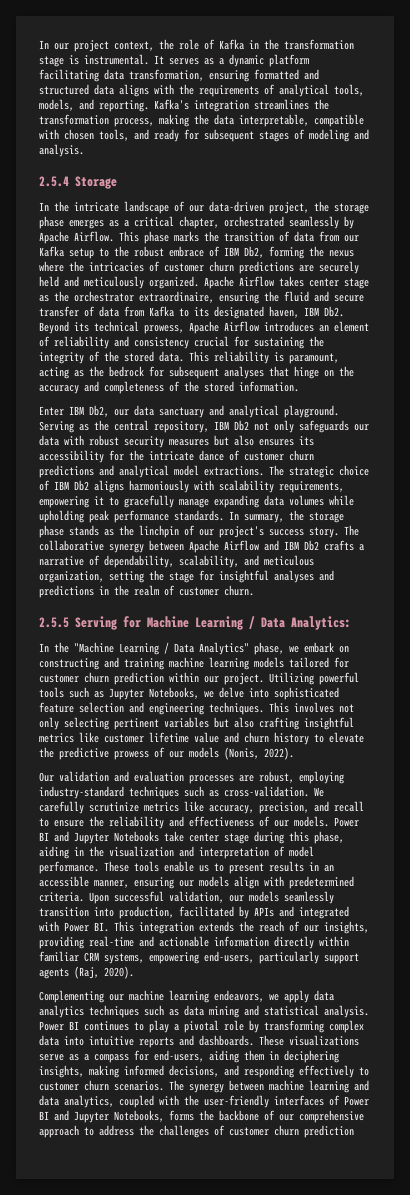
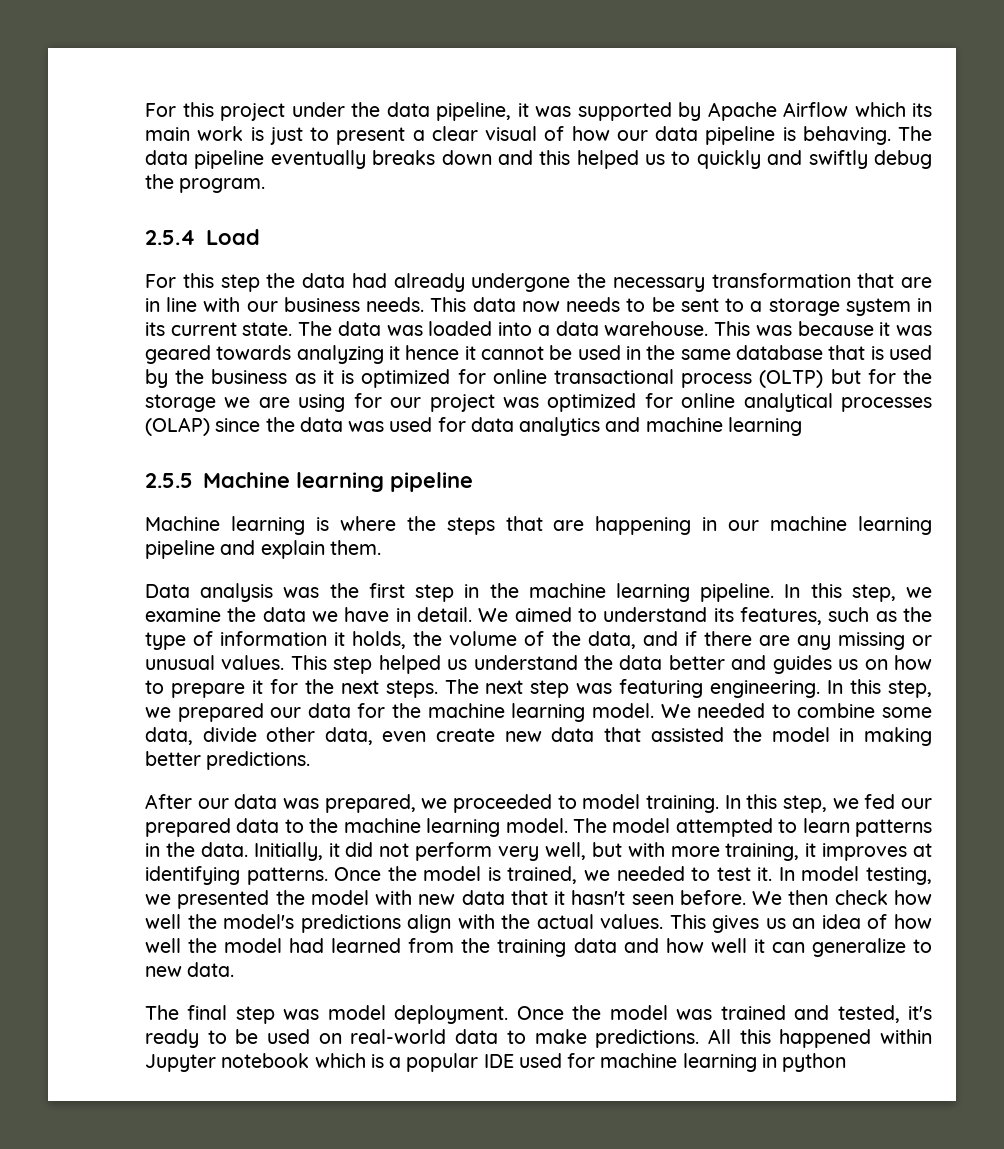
- In our project context, the role of Kafka in the transformation stage is instrumental. It serves as a dynamic platform facilitating data transformation, ensuring formatted and structured data aligns with the requirements of analytical tools, models, and reporting. Kafka's integration streamlines the transformation process, making the data interpretable, compatible with chosen tools, and ready for subsequent stages of modeling and analysis.
- 2.5.4 Storage
- In the intricate landscape of our data-driven project, the storage phase emerges as a critical chapter, orchestrated seamlessly by Apache Airflow. This phase marks the transition of data from our Kafka setup to the robust embrace of IBM Db2, forming the nexus where the intricacies of customer churn predictions are securely held and meticulously organized. Apache Airflow takes center stage as the orchestrator extraordinaire, ensuring the fluid and secure transfer of data from Kafka to its designated haven, IBM Db2. Beyond its technical prowess, Apache Airflow introduces an element of reliability and consistency crucial for sustaining the integrity of the stored data. This reliability is paramount, acting as the bedrock for subsequent analyses that hinge on the accuracy and completeness of the stored information.
- Enter IBM Db2, our data sanctuary and analytical playground. Serving as the central repository, IBM Db2 not only safeguards our data with robust security measures but also ensures its accessibility for the intricate dance of customer churn predictions and analytical model extractions. The strategic choice of IBM Db2 aligns harmoniously with scalability requirements, empowering it to gracefully manage expanding data volumes while upholding peak performance standards. In summary, the storage phase stands as the linchpin of our project's success story. The collaborative synergy between Apache Airflow and IBM Db2 crafts a narrative of dependability, scalability, and meticulous organization, setting the stage for insightful analyses and predictions in the realm of customer churn.
- 2.5.5 Serving for Machine Learning / Data Analytics:
- In the "Machine Learning / Data Analytics" phase, we embark on constructing and training machine learning models tailored for customer churn prediction within our project. Utilizing powerful tools such as Jupyter Notebooks, we delve into sophisticated feature selection and engineering techniques. This involves not only selecting pertinent variables but also crafting insightful metrics like customer lifetime value and churn history to elevate the predictive prowess of our models (Nonis, 2022).
- Our validation and evaluation processes are robust, employing industry-standard techniques such as cross-validation. We carefully scrutinize metrics like accuracy, precision, and recall to ensure the reliability and effectiveness of our models. Power BI and Jupyter Notebooks take center stage during this phase, aiding in the visualization and interpretation of model performance. These tools enable us to present results in an accessible manner, ensuring our models align with predetermined criteria. Upon successful validation, our models seamlessly transition into production, facilitated by APIs and integrated with Power BI. This integration extends the reach of our insights, providing real-time and actionable information directly within familiar CRM systems, empowering end-users, particularly support agents (Raj, 2020).
- Complementing our machine learning endeavors, we apply data analytics techniques such as data mining and statistical analysis. Power BI continues to play a pivotal role by transforming complex data into intuitive reports and dashboards. These visualizations serve as a compass for end-users, aiding them in deciphering insights, making informed decisions, and responding effectively to customer churn scenarios. The synergy between machine learning and data analytics, coupled with the user-friendly interfaces of Power BI and Jupyter Notebooks, forms the backbone of our comprehensive approach to address the challenges of customer churn prediction
+ For this project under the data pipeline, it was supported by Apache Airflow which its main work is just to present a clear visual of how our data pipeline is behaving. The data pipeline eventually breaks down and this helped us to quickly and swiftly debug the program.
+ 2.5.4 Load
+ For this step the data had already undergone the necessary transformation that are in line with our business needs. This data now needs to be sent to a storage system in its current state. The data was loaded into a data warehouse. This was because it was geared towards analyzing it hence it cannot be used in the same database that is used by the business as it is optimized for online transactional process (OLTP) but for the storage we are using for our project was optimized for online analytical processes (OLAP) since the data was used for data analytics and machine learning
+ 2.5.5 Machine learning pipeline
+ Machine learning is where the steps that are happening in our machine learning pipeline and explain them.
+ Data analysis was the first step in the machine learning pipeline. In this step, we examine the data we have in detail. We aimed to understand its features, such as the type of information it holds, the volume of the data, and if there are any missing or unusual values. This step helped us understand the data better and guides us on how to prepare it for the next steps. The next step was featuring engineering. In this step, we prepared our data for the machine learning model. We needed to combine some data, divide other data, even create new data that assisted the model in making better predictions.
+ After our data was prepared, we proceeded to model training. In this step, we fed our prepared data to the machine learning model. The model attempted to learn patterns in the data. Initially, it did not perform very well, but with more training, it improves at identifying patterns. Once the model is trained, we needed to test it. In model testing, we presented the model with new data that it hasn't seen before. We then check how well the model's predictions align with the actual values. This gives us an idea of how well the model had learned from the training data and how well it can generalize to new data.
+ The final step was model deployment. Once the model was trained and tested, it's ready to be used on real-world data to make predictions. All this happened within Jupyter notebook which is a popular IDE used for machine learning in python

